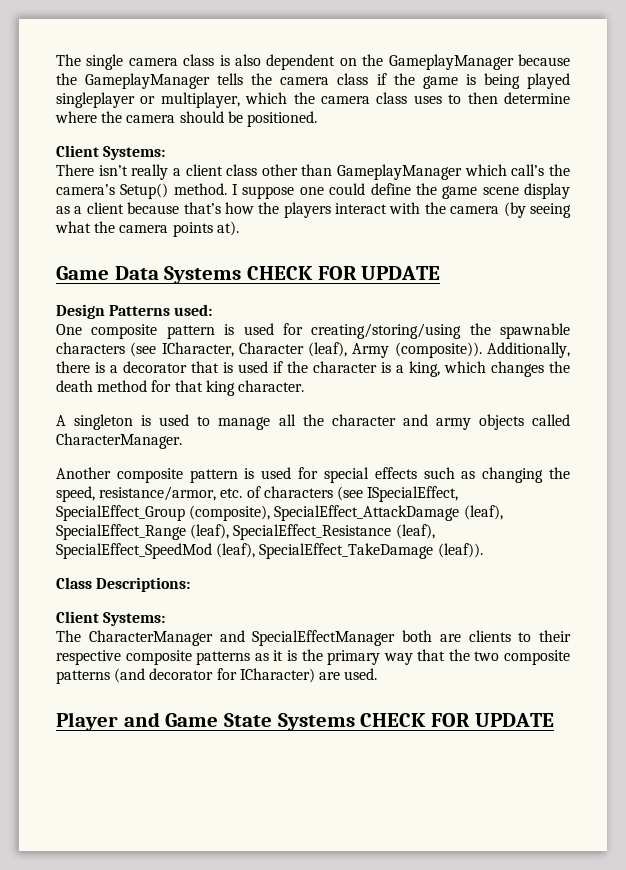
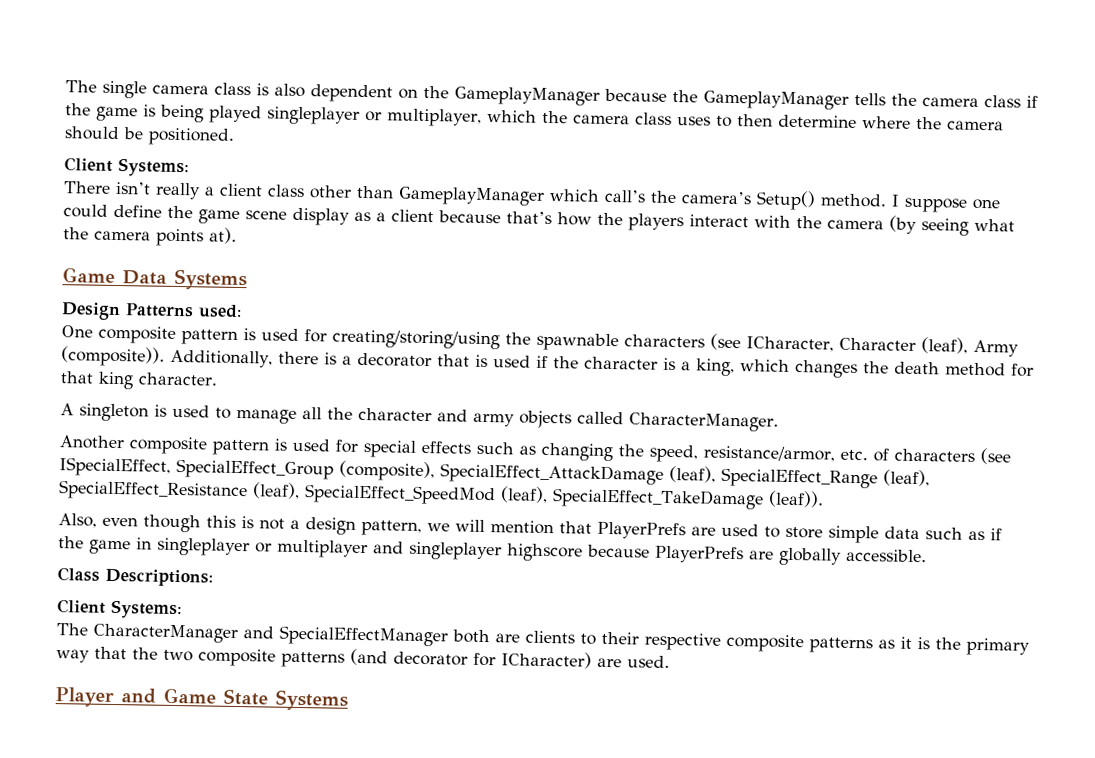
- Game Data Systems CHECK FOR UPDATE
+ Game Data Systems
+ Also, even though this is not a design pattern, we will mention that PlayerPrefs are used to store simple data such as if the game in singleplayer or multiplayer and singleplayer highscore because PlayerPrefs are globally accessible.
- Player and Game State Systems CHECK FOR UPDATE
+ Player and Game State Systems

